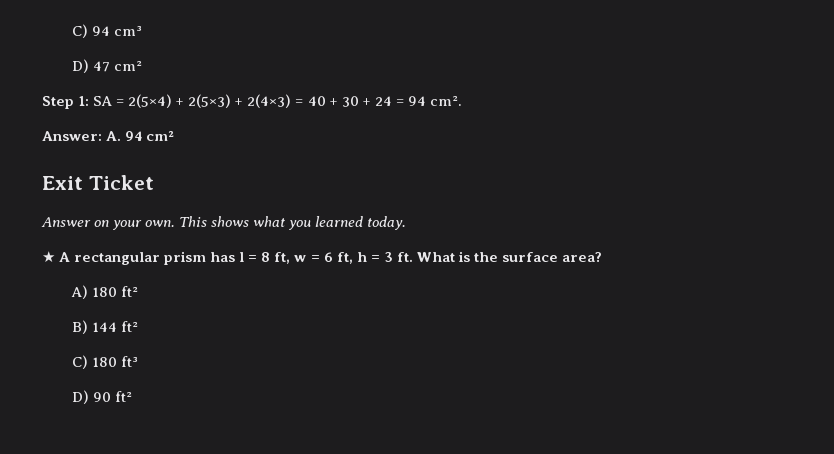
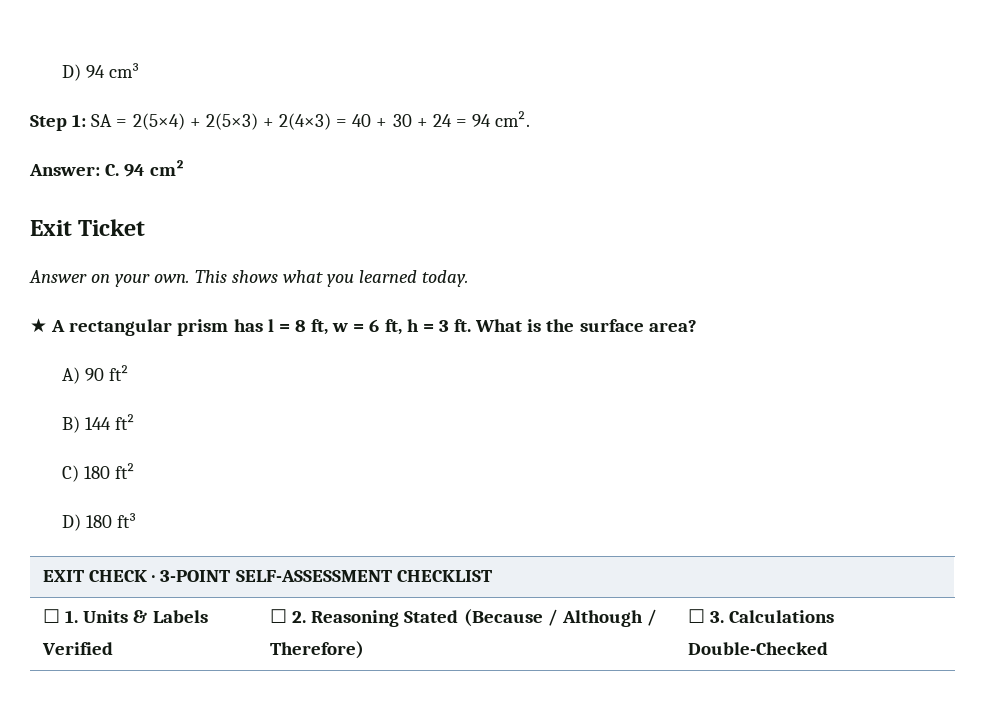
- C) 94 cm³
+ D) 94 cm³
- D) 47 cm²
- Answer: A. 94 cm²
+ Answer: C. 94 cm²
- A) 180 ft²
+ A) 90 ft²
- C) 180 ft³
- D) 90 ft²
+ C) 180 ft²
+ D) 180 ft³
+ EXIT CHECK · 3-POINT SELF-ASSESSMENT CHECKLIST
+ ☐ 1. Units & Labels Verified | ☐ 2. Reasoning Stated (Because / Although / Therefore) | ☐ 3. Calculations Double-Checked

